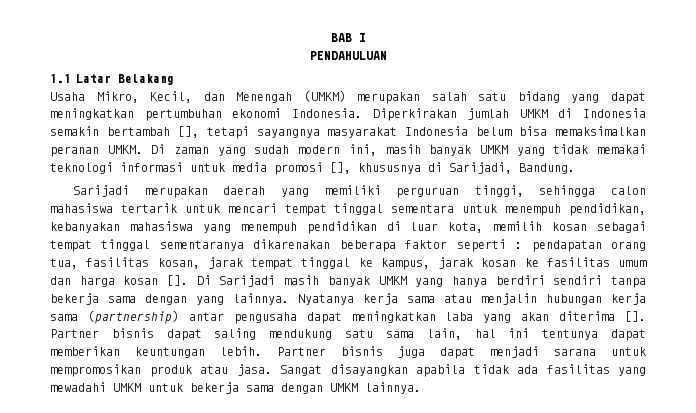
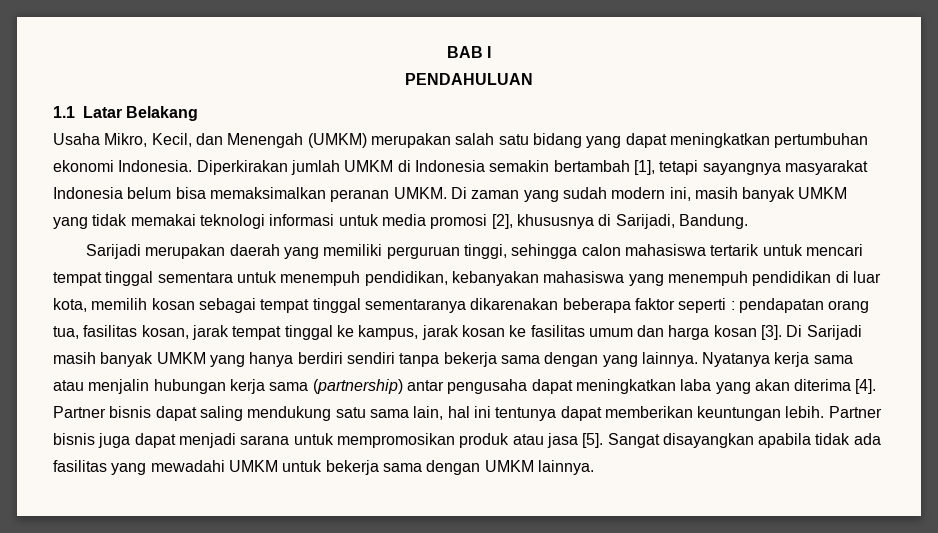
- Diperkirakan jumlah UMKM di Indonesia semakin bertambah [], tetapi sayangnya masyarakat Indonesia belum bisa memaksimalkan peranan UMKM.
+ Diperkirakan jumlah UMKM di Indonesia semakin bertambah [1], tetapi sayangnya masyarakat Indonesia belum bisa memaksimalkan peranan UMKM.
- Di zaman yang sudah modern ini, masih banyak UMKM yang tidak memakai teknologi informasi untuk media promosi [], khususnya di Sarijadi, Bandung.
+ Di zaman yang sudah modern ini, masih banyak UMKM yang tidak memakai teknologi informasi untuk media promosi [2], khususnya di Sarijadi, Bandung.
- Sarijadi merupakan daerah yang memiliki perguruan tinggi, sehingga calon mahasiswa tertarik untuk mencari tempat tinggal sementara untuk menempuh pendidikan, kebanyakan mahasiswa yang menempuh pendidikan di luar kota, memilih kosan sebagai tempat tinggal sementaranya dikarenakan beberapa faktor seperti : pendapatan orang tua, fasilitas kosan, jarak tempat tinggal ke kampus, jarak kosan ke fasilitas umum dan harga kosan [].
+ Sarijadi merupakan daerah yang memiliki perguruan tinggi, sehingga calon mahasiswa tertarik untuk mencari tempat tinggal sementara untuk menempuh pendidikan, kebanyakan mahasiswa yang menempuh pendidikan di luar kota, memilih kosan sebagai tempat tinggal sementaranya dikarenakan beberapa faktor seperti : pendapatan orang tua, fasilitas kosan, jarak tempat tinggal ke kampus, jarak kosan ke fasilitas umum dan harga kosan [3].
- Nyatanya kerja sama atau menjalin hubungan kerja sama (partnership) antar pengusaha dapat meningkatkan laba yang akan diterima [].
+ Nyatanya kerja sama atau menjalin hubungan kerja sama (partnership) antar pengusaha dapat meningkatkan laba yang akan diterima [4].
- Partner bisnis juga dapat menjadi sarana untuk mempromosikan produk atau jasa.
+ Partner bisnis juga dapat menjadi sarana untuk mempromosikan produk atau jasa [5].

